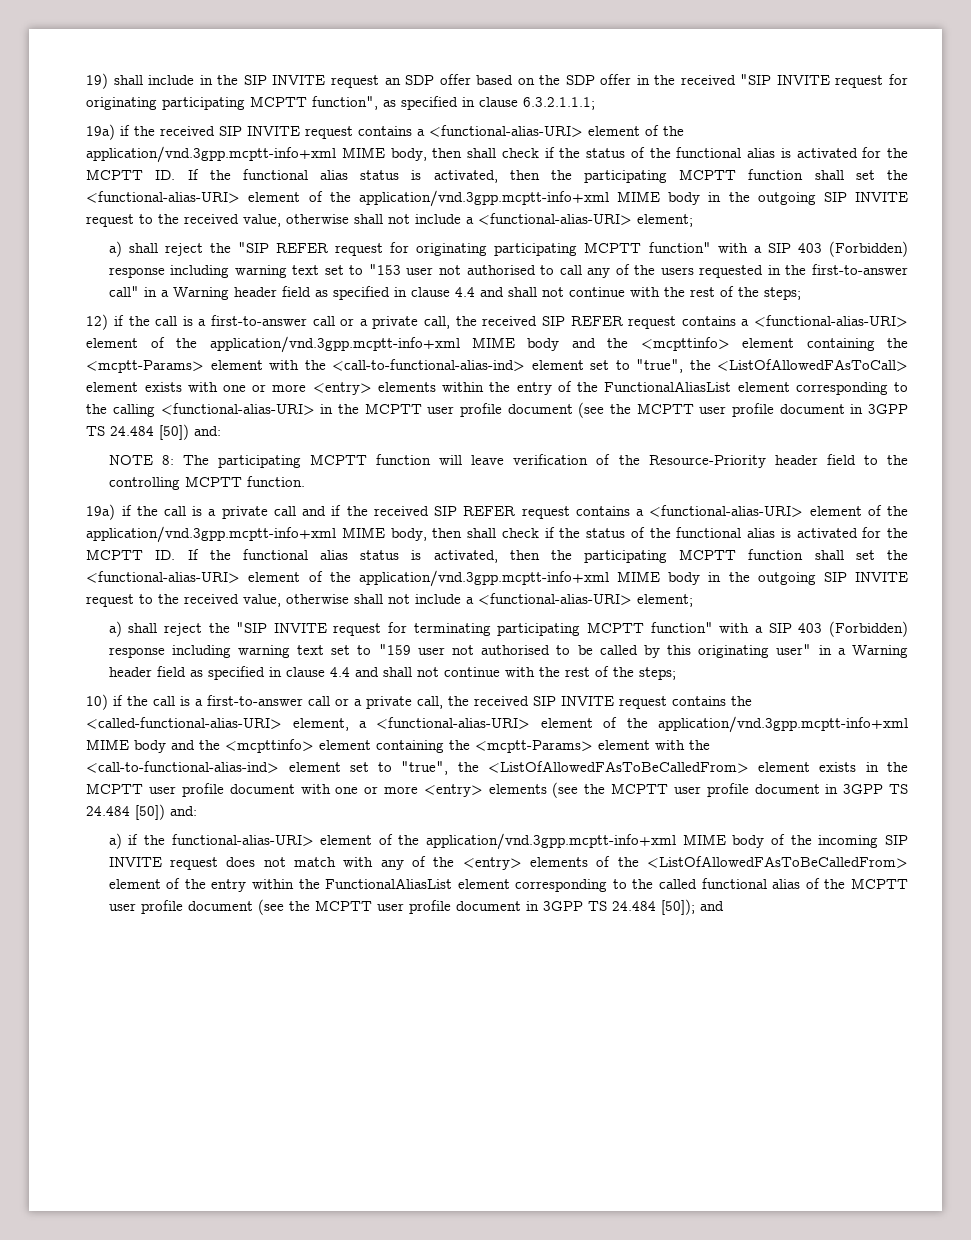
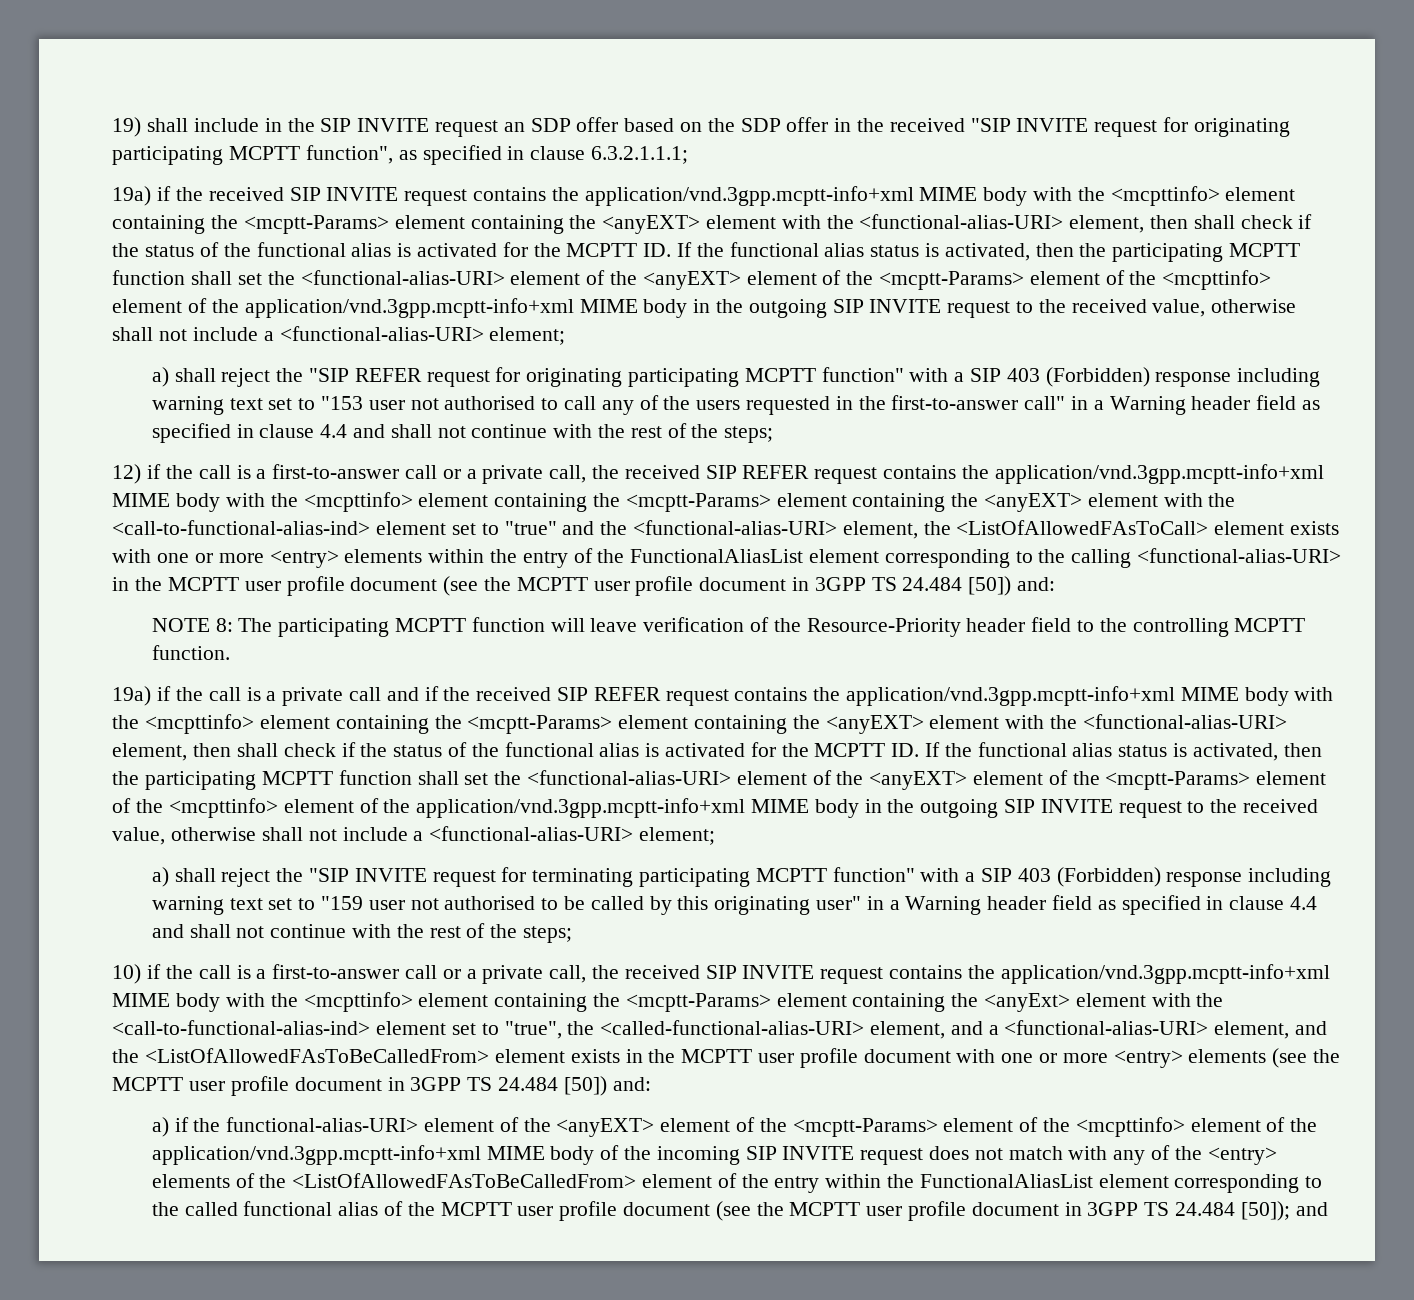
- 19a) if the received SIP INVITE request contains a <functional-alias-URI> element of the application/vnd.3gpp.mcptt-info+xml MIME body, then shall check if the status of the functional alias is activated for the MCPTT ID. If the functional alias status is activated, then the participating MCPTT function shall set the <functional-alias-URI> element of the application/vnd.3gpp.mcptt-info+xml MIME body in the outgoing SIP INVITE request to the received value, otherwise shall not include a <functional-alias-URI> element;
+ 19a) if the received SIP INVITE request contains the application/vnd.3gpp.mcptt-info+xml MIME body with the <mcpttinfo> element containing the <mcptt-Params> element containing the <anyEXT> element with the <functional-alias-URI> element, then shall check if the status of the functional alias is activated for the MCPTT ID. If the functional alias status is activated, then the participating MCPTT function shall set the <functional-alias-URI> element of the <anyEXT> element of the <mcptt-Params> element of the <mcpttinfo> element of the application/vnd.3gpp.mcptt-info+xml MIME body in the outgoing SIP INVITE request to the received value, otherwise shall not include a <functional-alias-URI> element;
- 12) if the call is a first-to-answer call or a private call, the received SIP REFER request contains a <functional-alias-URI> element of the application/vnd.3gpp.mcptt-info+xml MIME body and the <mcpttinfo> element containing the <mcptt-Params> element with the <call-to-functional-alias-ind> element set to "true", the <ListOfAllowedFAsToCall> element exists with one or more <entry> elements within the entry of the FunctionalAliasList element corresponding to the calling <functional-alias-URI> in the MCPTT user profile document (see the MCPTT user profile document in 3GPP TS 24.484 [50]) and:
+ 12) if the call is a first-to-answer call or a private call, the received SIP REFER request contains the application/vnd.3gpp.mcptt-info+xml MIME body with the <mcpttinfo> element containing the <mcptt-Params> element containing the <anyEXT> element with the <call-to-functional-alias-ind> element set to "true" and the <functional-alias-URI> element, the <ListOfAllowedFAsToCall> element exists with one or more <entry> elements within the entry of the FunctionalAliasList element corresponding to the calling <functional-alias-URI> in the MCPTT user profile document (see the MCPTT user profile document in 3GPP TS 24.484 [50]) and:
- 19a) if the call is a private call and if the received SIP REFER request contains a <functional-alias-URI> element of the application/vnd.3gpp.mcptt-info+xml MIME body, then shall check if the status of the functional alias is activated for the MCPTT ID. If the functional alias status is activated, then the participating MCPTT function shall set the <functional-alias-URI> element of the application/vnd.3gpp.mcptt-info+xml MIME body in the outgoing SIP INVITE request to the received value, otherwise shall not include a <functional-alias-URI> element;
+ 19a) if the call is a private call and if the received SIP REFER request contains the application/vnd.3gpp.mcptt-info+xml MIME body with the <mcpttinfo> element containing the <mcptt-Params> element containing the <anyEXT> element with the <functional-alias-URI> element, then shall check if the status of the functional alias is activated for the MCPTT ID. If the functional alias status is activated, then the participating MCPTT function shall set the <functional-alias-URI> element of the <anyEXT> element of the <mcptt-Params> element of the <mcpttinfo> element of the application/vnd.3gpp.mcptt-info+xml MIME body in the outgoing SIP INVITE request to the received value, otherwise shall not include a <functional-alias-URI> element;
- 10) if the call is a first-to-answer call or a private call, the received SIP INVITE request contains the <called-functional-alias-URI> element, a <functional-alias-URI> element of the application/vnd.3gpp.mcptt-info+xml MIME body and the <mcpttinfo> element containing the <mcptt-Params> element with the <call-to-functional-alias-ind> element set to "true", the <ListOfAllowedFAsToBeCalledFrom> element exists in the MCPTT user profile document with one or more <entry> elements (see the MCPTT user profile document in 3GPP TS 24.484 [50]) and:
+ 10) if the call is a first-to-answer call or a private call, the received SIP INVITE request contains the application/vnd.3gpp.mcptt-info+xml MIME body with the <mcpttinfo> element containing the <mcptt-Params> element containing the <anyExt> element with the <call-to-functional-alias-ind> element set to "true", the <called-functional-alias-URI> element, and a <functional-alias-URI> element, and the <ListOfAllowedFAsToBeCalledFrom> element exists in the MCPTT user profile document with one or more <entry> elements (see the MCPTT user profile document in 3GPP TS 24.484 [50]) and:
- a) if the functional-alias-URI> element of the application/vnd.3gpp.mcptt-info+xml MIME body of the incoming SIP INVITE request does not match with any of the <entry> elements of the <ListOfAllowedFAsToBeCalledFrom> element of the entry within the FunctionalAliasList element corresponding to the called functional alias of the MCPTT user profile document (see the MCPTT user profile document in 3GPP TS 24.484 [50]); and
+ a) if the functional-alias-URI> element of the <anyEXT> element of the <mcptt-Params> element of the <mcpttinfo> element of the application/vnd.3gpp.mcptt-info+xml MIME body of the incoming SIP INVITE request does not match with any of the <entry> elements of the <ListOfAllowedFAsToBeCalledFrom> element of the entry within the FunctionalAliasList element corresponding to the called functional alias of the MCPTT user profile document (see the MCPTT user profile document in 3GPP TS 24.484 [50]); and

